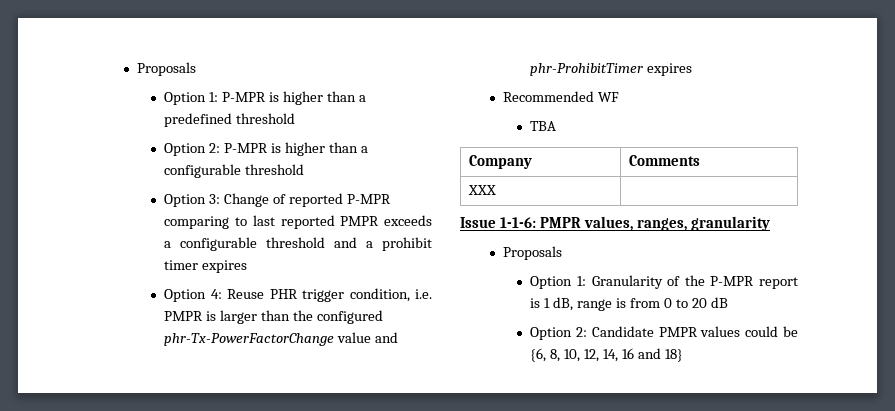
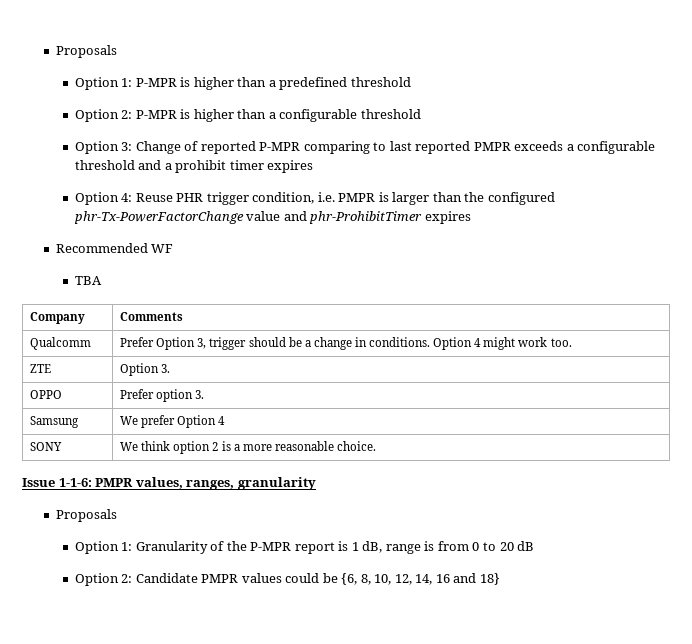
- XXX |
+ Qualcomm | Prefer Option 3, trigger should be a change in conditions. Option 4 might work too.
+ ZTE | Option 3.
+ OPPO | Prefer option 3.
+ Samsung | We prefer Option 4
+ SONY | We think option 2 is a more reasonable choice.

